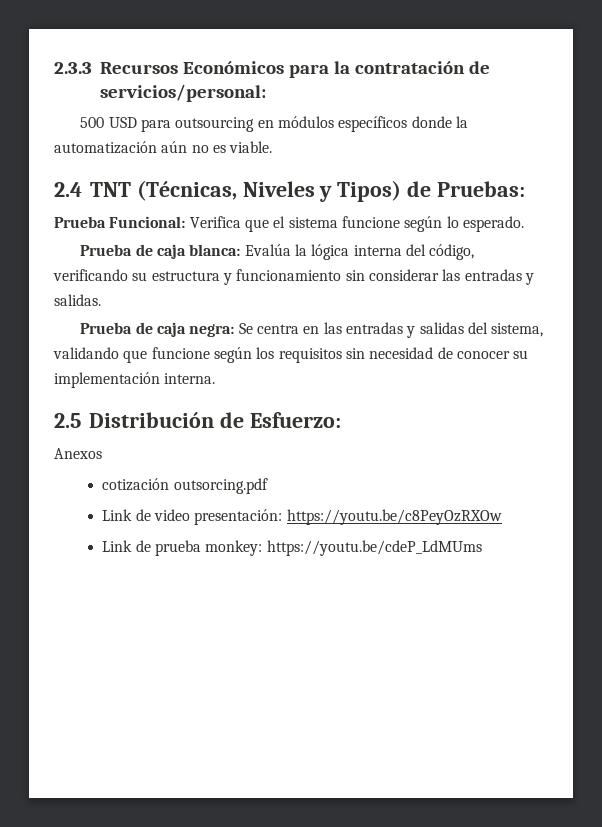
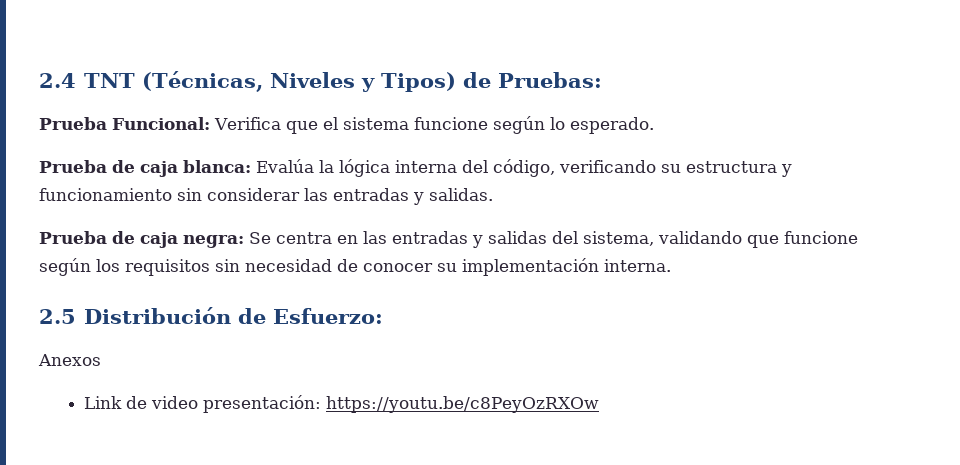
- 2.3.3 Recursos Económicos para la contratación de servicios/personal:
- 500 USD para outsourcing en módulos específicos donde la automatización aún no es viable.
- cotización outsorcing.pdf
- Link de prueba monkey: https://youtu.be/cdeP_LdMUms

